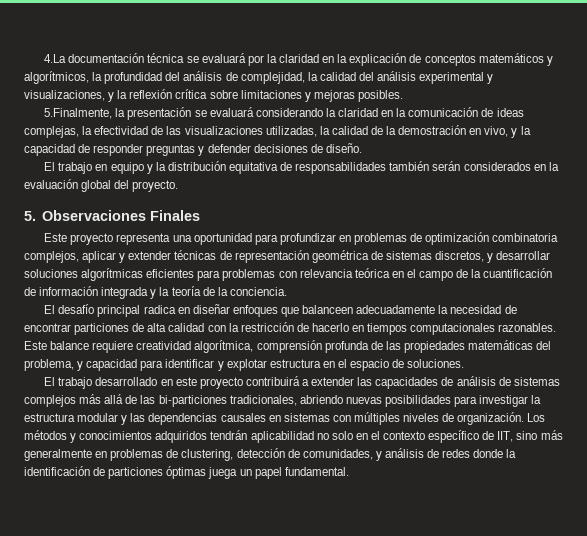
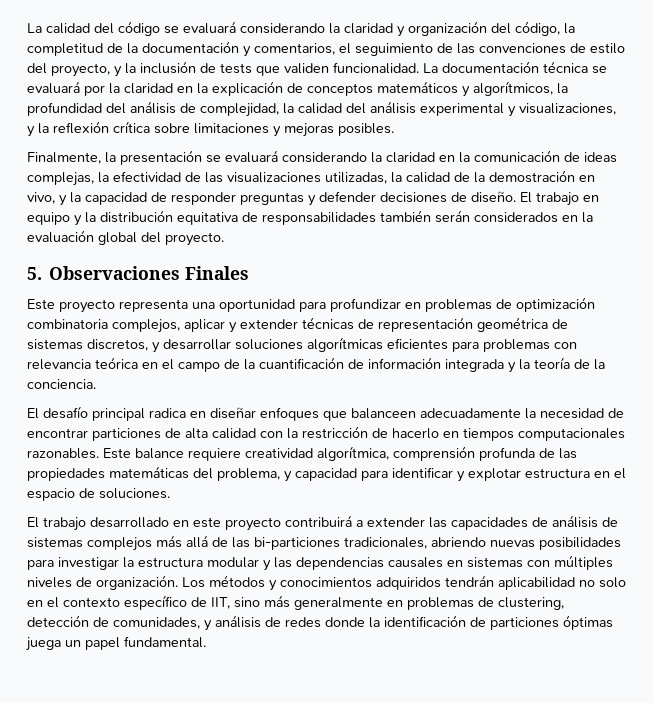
- 4.La documentación técnica se evaluará por la claridad en la explicación de conceptos matemáticos y algorítmicos, la profundidad del análisis de complejidad, la calidad del análisis experimental y visualizaciones, y la reflexión crítica sobre limitaciones y mejoras posibles.
+ La calidad del código se evaluará considerando la claridad y organización del código, la completitud de la documentación y comentarios, el seguimiento de las convenciones de estilo del proyecto, y la inclusión de tests que validen funcionalidad. La documentación técnica se evaluará por la claridad en la explicación de conceptos matemáticos y algorítmicos, la profundidad del análisis de complejidad, la calidad del análisis experimental y visualizaciones, y la reflexión crítica sobre limitaciones y mejoras posibles.
- 5.Finalmente, la presentación se evaluará considerando la claridad en la comunicación de ideas complejas, la efectividad de las visualizaciones utilizadas, la calidad de la demostración en vivo, y la capacidad de responder preguntas y defender decisiones de diseño.
- El trabajo en equipo y la distribución equitativa de responsabilidades también serán considerados en la evaluación global del proyecto.
+ Finalmente, la presentación se evaluará considerando la claridad en la comunicación de ideas complejas, la efectividad de las visualizaciones utilizadas, la calidad de la demostración en vivo, y la capacidad de responder preguntas y defender decisiones de diseño. El trabajo en equipo y la distribución equitativa de responsabilidades también serán considerados en la evaluación global del proyecto.

